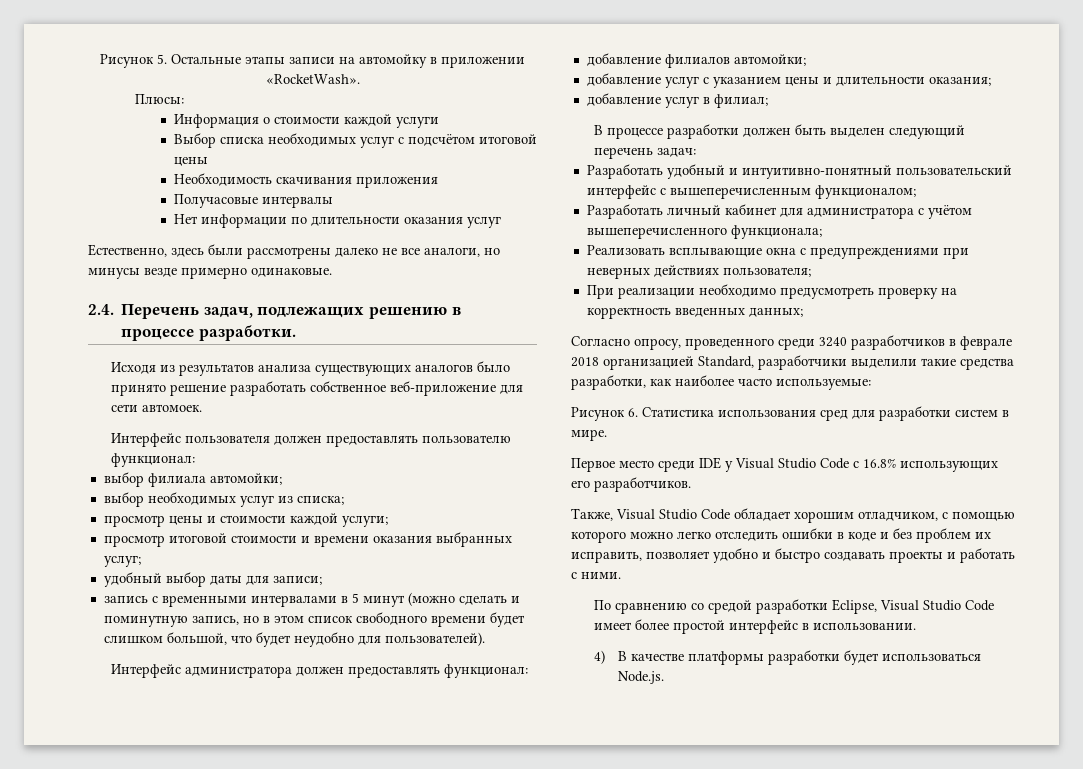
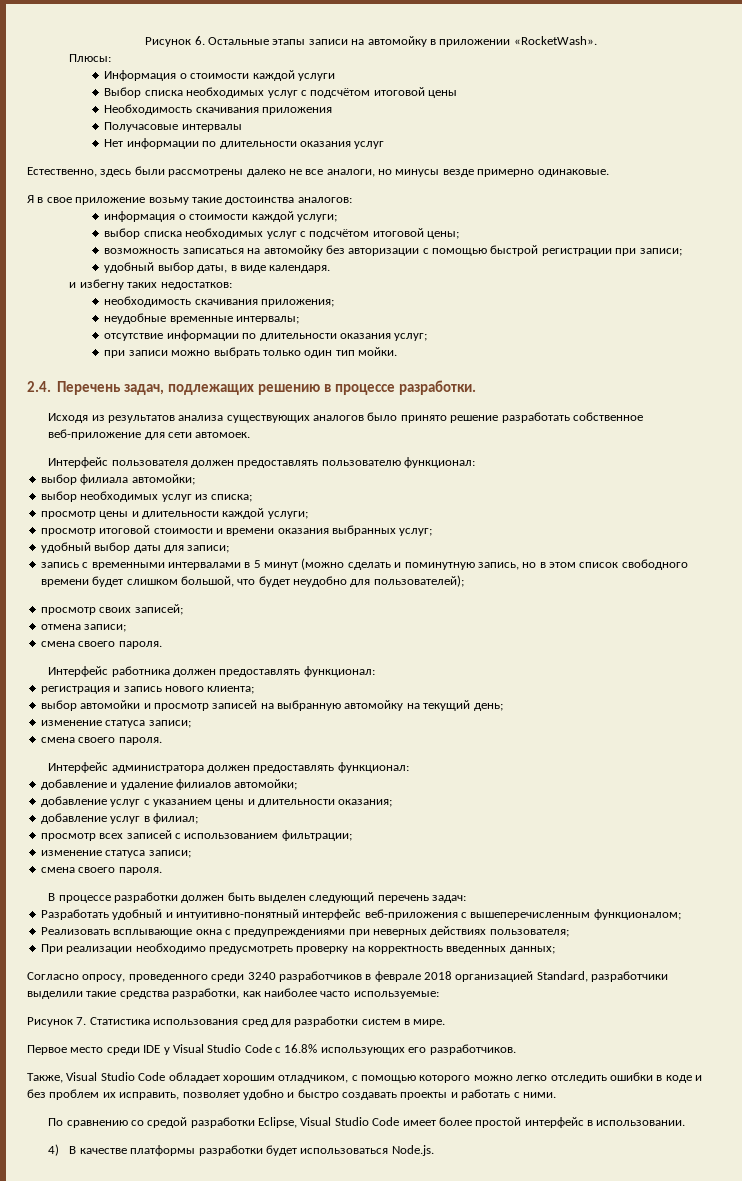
- Рисунок 5. Остальные этапы записи на автомойку в приложении «RocketWash».
+ Рисунок 6. Остальные этапы записи на автомойку в приложении «RocketWash».
+ Я в свое приложение возьму такие достоинства аналогов:
+ информация о стоимости каждой услуги;
+ выбор списка необходимых услуг с подсчётом итоговой цены;
+ возможность записаться на автомойку без авторизации с помощью быстрой регистрации при записи;
+ удобный выбор даты, в виде календаря.
+ и избегну таких недостатков:
+ необходимость скачивания приложения;
+ неудобные временные интервалы;
+ отсутствие информации по длительности оказания услуг;
+ при записи можно выбрать только один тип мойки.
- просмотр цены и стоимости каждой услуги;
+ просмотр цены и длительности каждой услуги;
- запись с временными интервалами в 5 минут (можно сделать и поминутную запись, но в этом список свободного времени будет слишком большой, что будет неудобно для пользователей).
+ запись с временными интервалами в 5 минут (можно сделать и поминутную запись, но в этом список свободного времени будет слишком большой, что будет неудобно для пользователей);
+ просмотр своих записей;
+ отмена записи;
+ смена своего пароля.
+ Интерфейс работника должен предоставлять функционал:
+ регистрация и запись нового клиента;
+ выбор автомойки и просмотр записей на выбранную автомойку на текущий день;
+ изменение статуса записи;
+ смена своего пароля.
- добавление филиалов автомойки;
+ добавление и удаление филиалов автомойки;
+ просмотр всех записей с использованием фильтрации;
+ изменение статуса записи;
+ смена своего пароля.
- Разработать удобный и интуитивно-понятный пользовательский интерфейс с вышеперечисленным функционалом;
+ Разработать удобный и интуитивно-понятный интерфейс веб-приложения с вышеперечисленным функционалом;
- Разработать личный кабинет для администратора с учётом вышеперечисленного функционала;
- Рисунок 6. Статистика использования сред для разработки систем в мире.
+ Рисунок 7. Статистика использования сред для разработки систем в мире.

